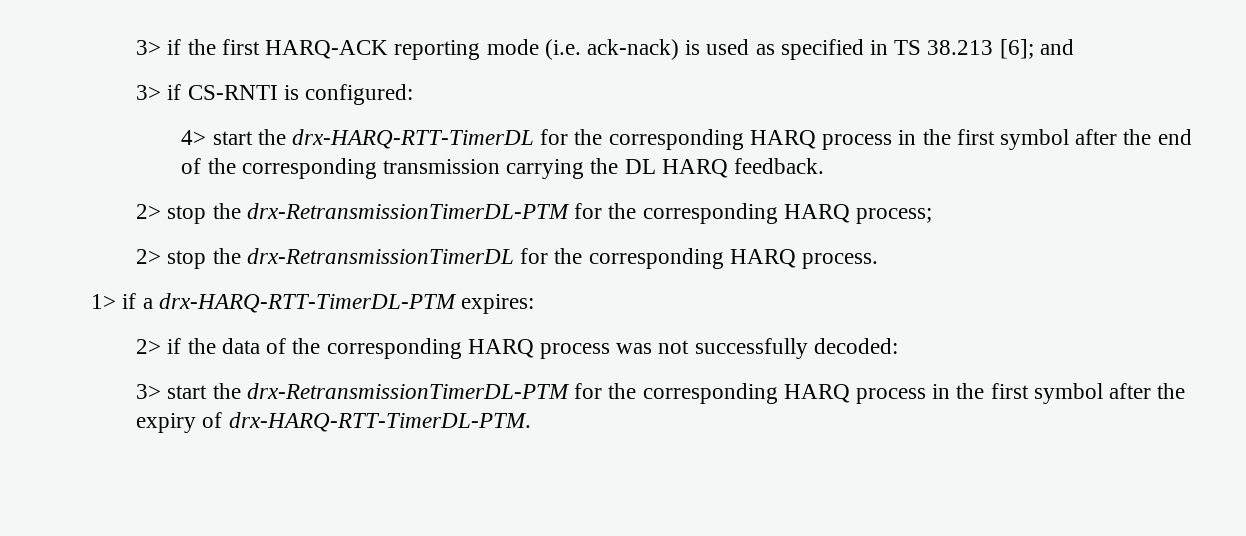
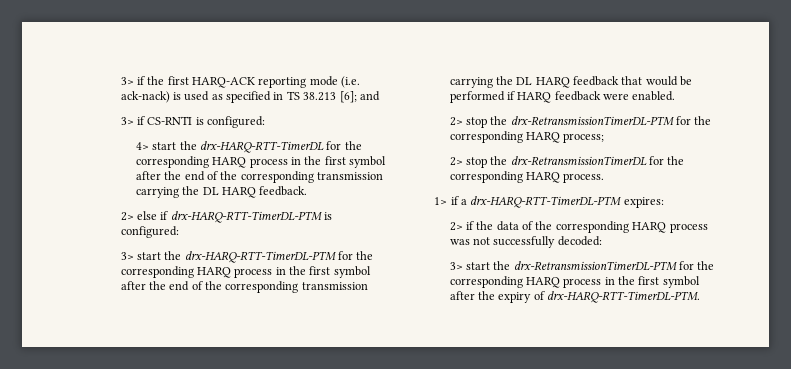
+ 2> else if drx-HARQ-RTT-TimerDL-PTM is configured:
+ 3> start the drx-HARQ-RTT-TimerDL-PTM for the corresponding HARQ process in the first symbol after the end of the corresponding transmission carrying the DL HARQ feedback that would be performed if HARQ feedback were enabled.

